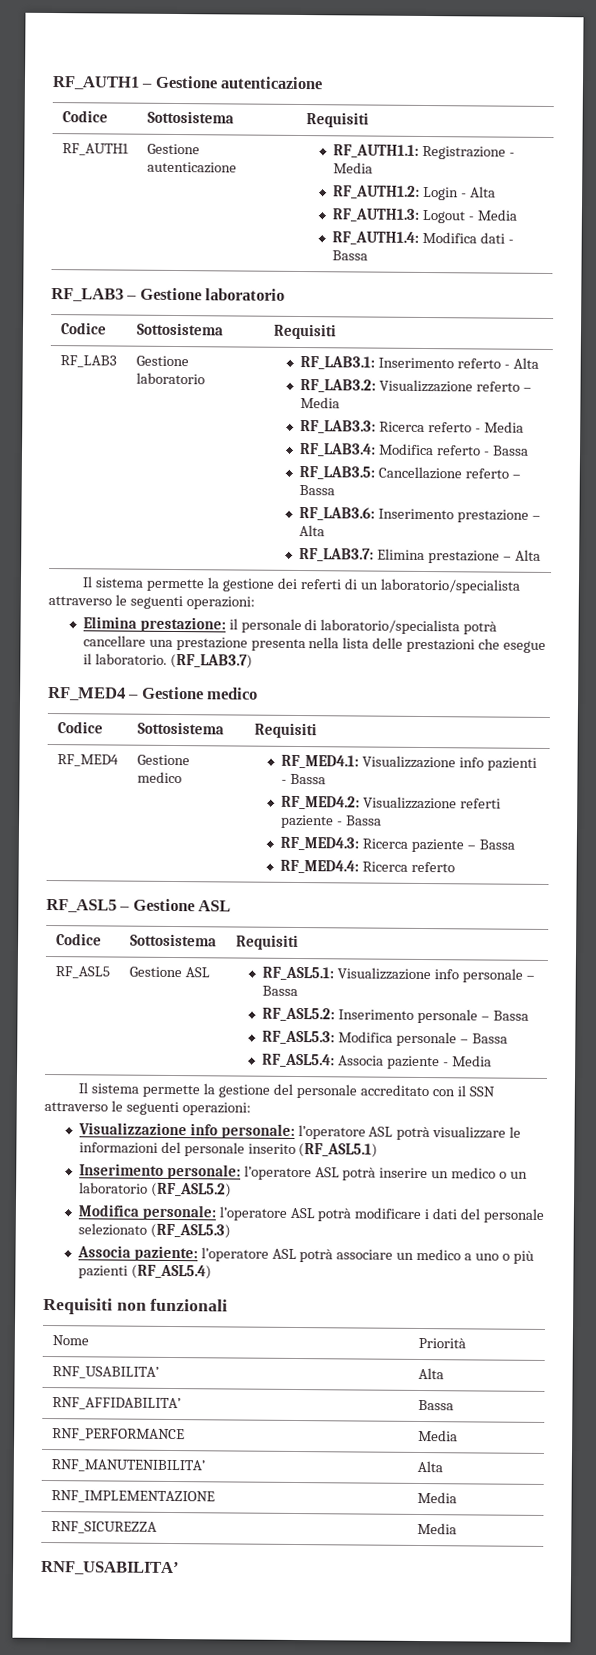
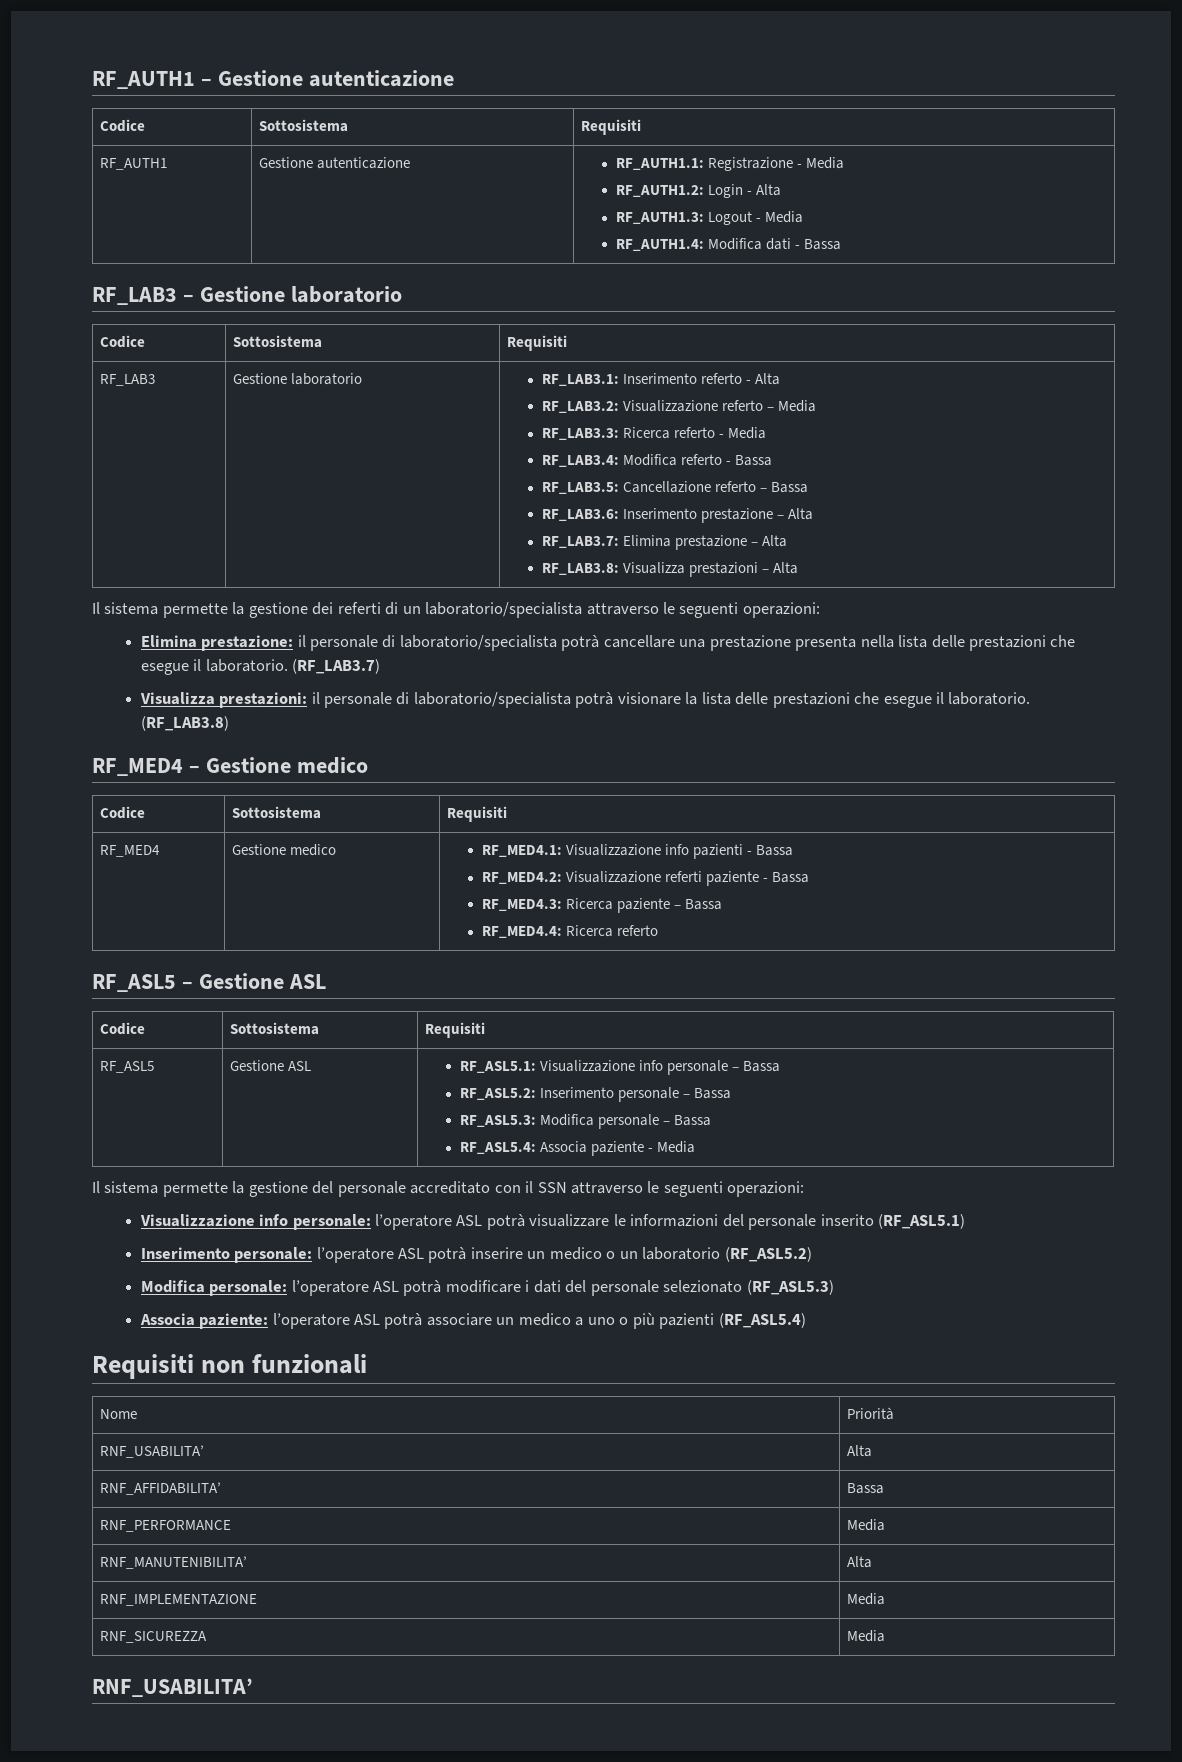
+ RF_LAB3.8: Visualizza prestazioni – Alta
+ Visualizza prestazioni: il personale di laboratorio/specialista potrà visionare la lista delle prestazioni che esegue il laboratorio. (RF_LAB3.8)

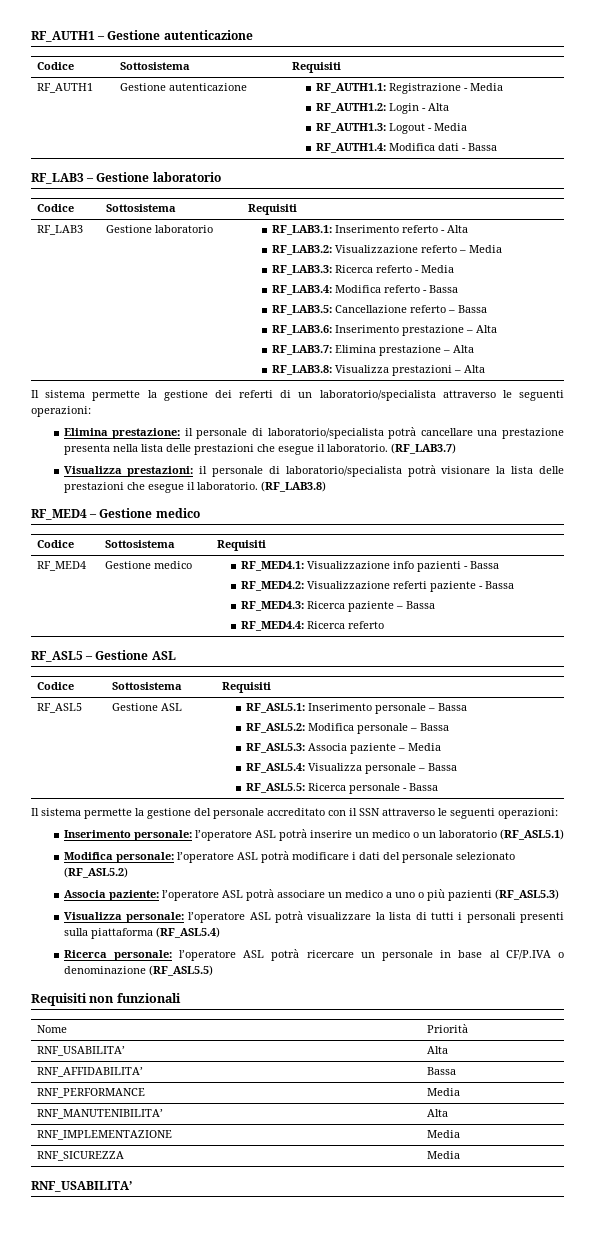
- RF_ASL5 | Gestione ASL | RF_ASL5.1: Visualizzazione info personale – Bassa
- RF_ASL5.2: Inserimento personale – Bassa
- RF_ASL5.3: Modifica personale – Bassa
- RF_ASL5.4: Associa paziente - Media
+ RF_ASL5 | Gestione ASL | RF_ASL5.1: Inserimento personale – Bassa
+ RF_ASL5.2: Modifica personale – Bassa
+ RF_ASL5.3: Associa paziente – Media
+ RF_ASL5.4: Visualizza personale – Bassa
+ RF_ASL5.5: Ricerca personale - Bassa
- Visualizzazione info personale: l’operatore ASL potrà visualizzare le informazioni del personale inserito (RF_ASL5.1)
- Inserimento personale: l’operatore ASL potrà inserire un medico o un laboratorio (RF_ASL5.2)
+ Inserimento personale: l’operatore ASL potrà inserire un medico o un laboratorio (RF_ASL5.1)
- Modifica personale: l’operatore ASL potrà modificare i dati del personale selezionato (RF_ASL5.3)
+ Modifica personale: l’operatore ASL potrà modificare i dati del personale selezionato (RF_ASL5.2)
- Associa paziente: l’operatore ASL potrà associare un medico a uno o più pazienti (RF_ASL5.4)
+ Associa paziente: l’operatore ASL potrà associare un medico a uno o più pazienti (RF_ASL5.3)
+ Visualizza personale: l’operatore ASL potrà visualizzare la lista di tutti i personali presenti sulla piattaforma (RF_ASL5.4)
+ Ricerca personale: l’operatore ASL potrà ricercare un personale in base al CF/P.IVA o denominazione (RF_ASL5.5)

